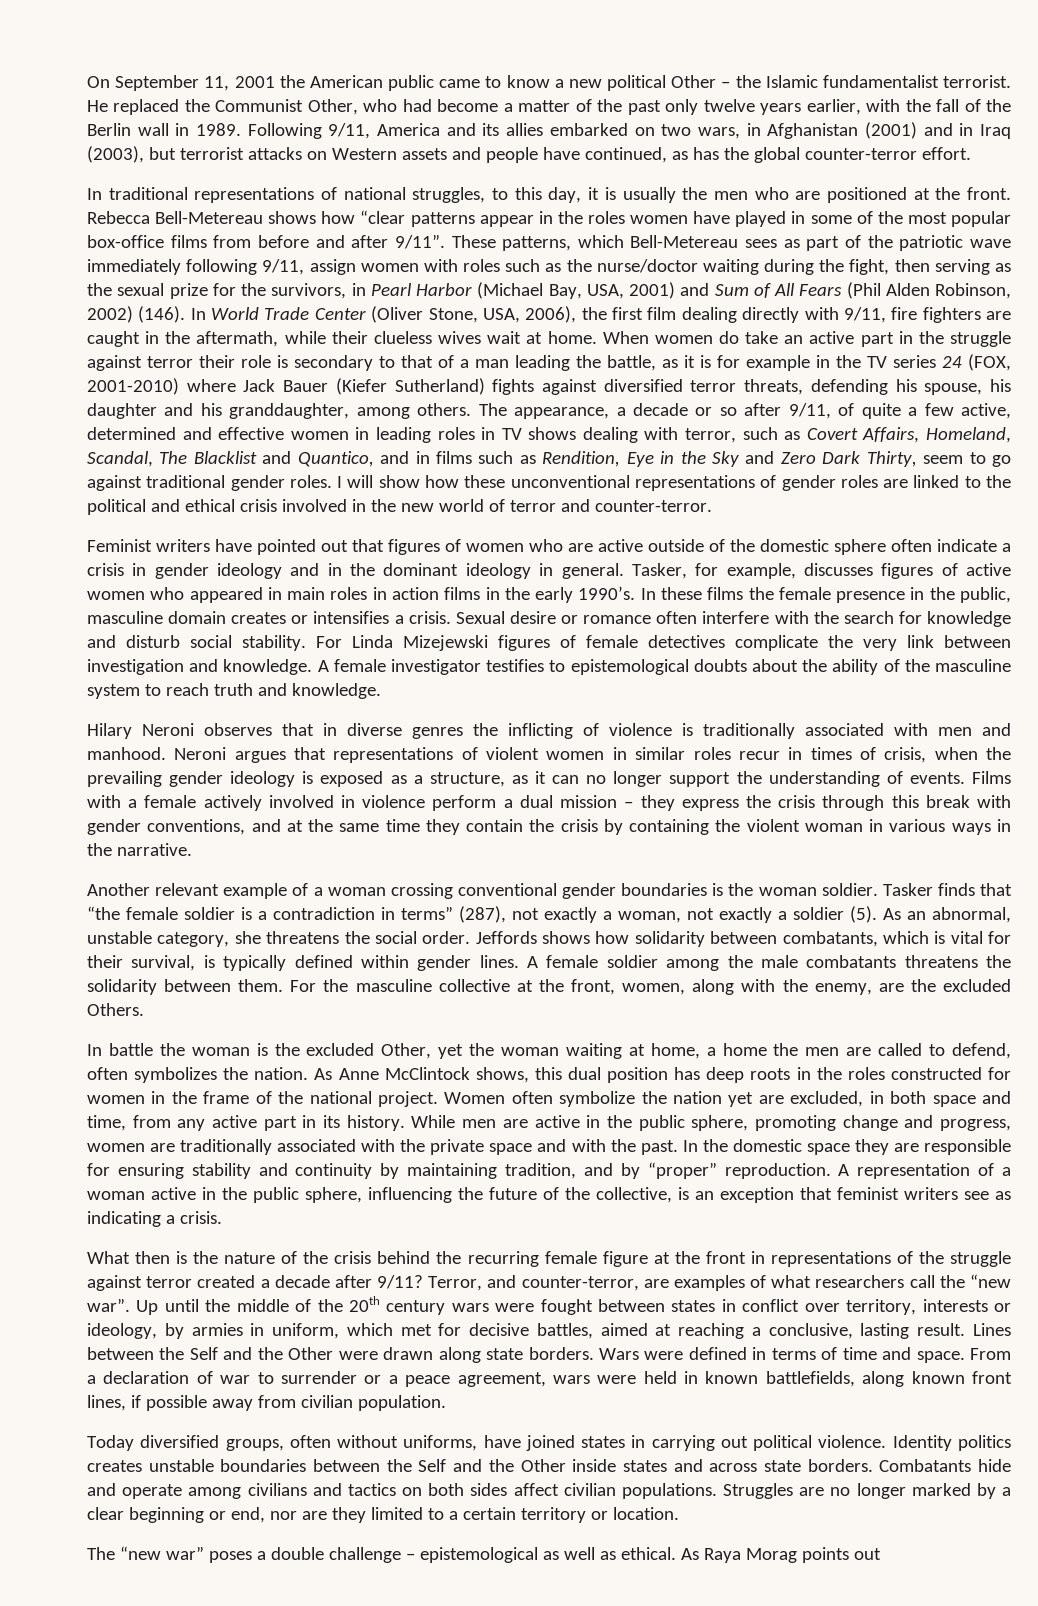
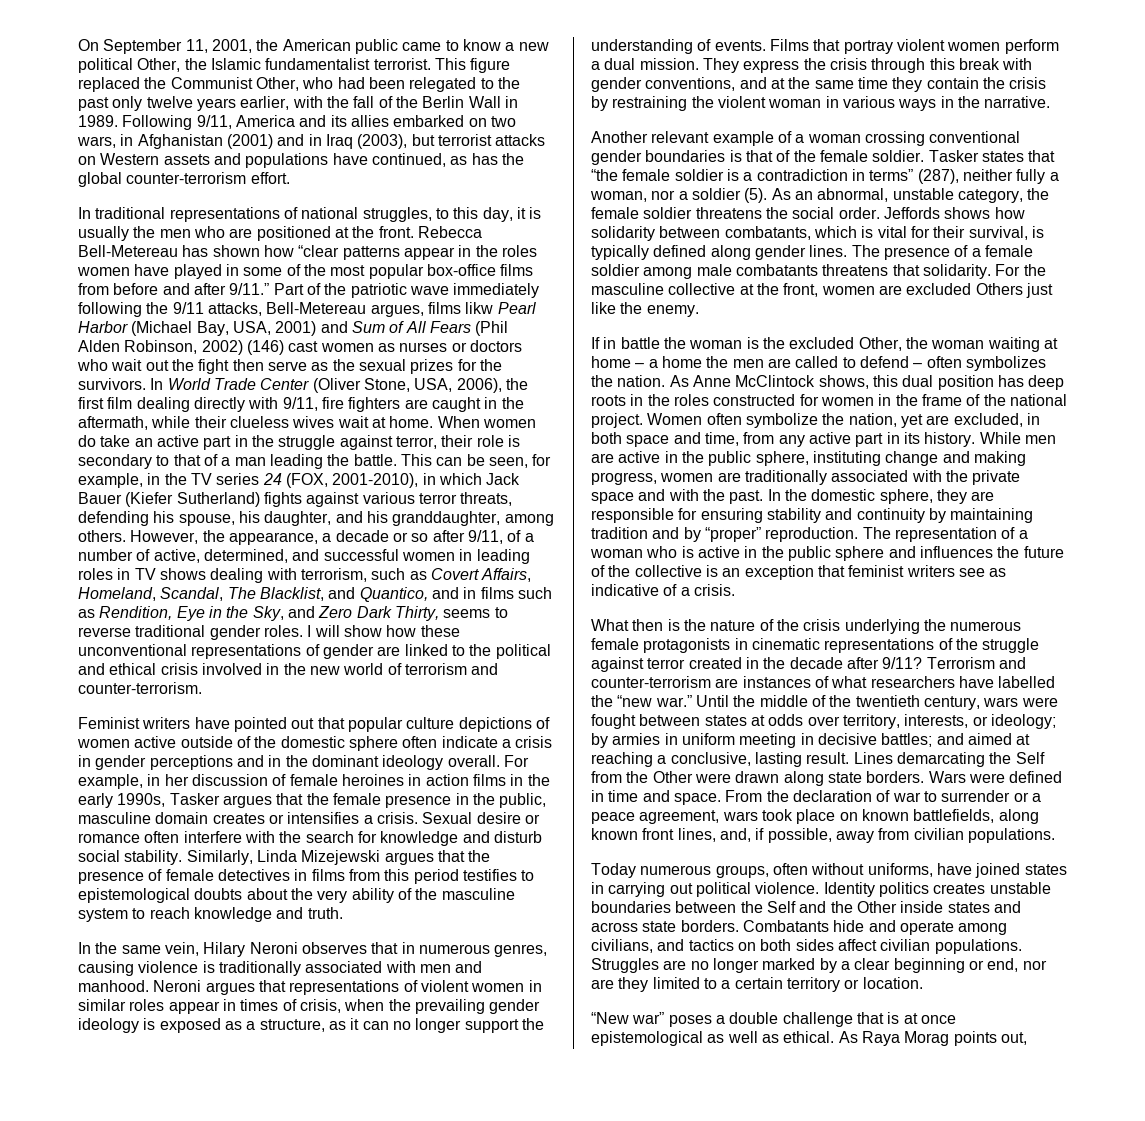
- On September 11, 2001 the American public came to know a new political Other – the Islamic fundamentalist terrorist.
+ On September 11, 2001, the American public came to know a new political Other, the Islamic fundamentalist terrorist.
- He replaced the Communist Other, who had become a matter of the past only twelve years earlier, with the fall of the Berlin wall in 1989.
+ This figure replaced the Communist Other, who had been relegated to the past only twelve years earlier, with the fall of the Berlin Wall in 1989.
- Following 9/11, America and its allies embarked on two wars, in Afghanistan (2001) and in Iraq (2003), but terrorist attacks on Western assets and people have continued, as has the global counter-terror effort.
+ Following 9/11, America and its allies embarked on two wars, in Afghanistan (2001) and in Iraq (2003), but terrorist attacks on Western assets and populations have continued, as has the global counter-terrorism effort.
- Rebecca Bell-Metereau shows how “clear patterns appear in the roles women have played in some of the most popular box-office films from before and after 9/11”. These patterns, which Bell-Metereau sees as part of the patriotic wave immediately following 9/11, assign women with roles such as the nurse/doctor waiting during the fight, then serving as the sexual prize for the survivors, in Pearl Harbor (Michael Bay, USA, 2001) and Sum of All Fears (Phil Alden Robinson, 2002) (146).
+ Rebecca Bell-Metereau has shown how “clear patterns appear in the roles women have played in some of the most popular box-office films from before and after 9/11.” Part of the patriotic wave immediately following the 9/11 attacks, Bell-Metereau argues, films likw Pearl Harbor (Michael Bay, USA, 2001) and Sum of All Fears (Phil Alden Robinson, 2002) (146) cast women as nurses or doctors who wait out the fight then serve as the sexual prizes for the survivors.
- When women do take an active part in the struggle against terror their role is secondary to that of a man leading the battle, as it is for example in the TV series 24 (FOX, 2001-2010) where Jack Bauer (Kiefer Sutherland) fights against diversified terror threats, defending his spouse, his daughter and his granddaughter, among others.
+ When women do take an active part in the struggle against terror, their role is secondary to that of a man leading the battle. This can be seen, for example, in the TV series 24 (FOX, 2001-2010), in which Jack Bauer (Kiefer Sutherland) fights against various terror threats, defending his spouse, his daughter, and his granddaughter, among others.
- The appearance, a decade or so after 9/11, of quite a few active, determined and effective women in leading roles in TV shows dealing with terror, such as Covert Affairs, Homeland, Scandal, The Blacklist and Quantico, and in films such as Rendition, Eye in the Sky and Zero Dark Thirty, seem to go against traditional gender roles.
+ However, the appearance, a decade or so after 9/11, of a number of active, determined, and successful women in leading roles in TV shows dealing with terrorism, such as Covert Affairs, Homeland, Scandal, The Blacklist, and Quantico, and in films such as Rendition, Eye in the Sky, and Zero Dark Thirty, seems to reverse traditional gender roles.
- I will show how these unconventional representations of gender roles are linked to the political and ethical crisis involved in the new world of terror and counter-terror.
+ I will show how these unconventional representations of gender are linked to the political and ethical crisis involved in the new world of terrorism and counter-terrorism.
- Feminist writers have pointed out that figures of women who are active outside of the domestic sphere often indicate a crisis in gender ideology and in the dominant ideology in general. Tasker, for example, discusses figures of active women who appeared in main roles in action films in the early 1990’s. In these films the female presence in the public, masculine domain creates or intensifies a crisis.
+ Feminist writers have pointed out that popular culture depictions of women active outside of the domestic sphere often indicate a crisis in gender perceptions and in the dominant ideology overall. For example, in her discussion of female heroines in action films in the early 1990s, Tasker argues that the female presence in the public, masculine domain creates or intensifies a crisis.
- For Linda Mizejewski figures of female detectives complicate the very link between investigation and knowledge. A female investigator testifies to epistemological doubts about the ability of the masculine system to reach truth and knowledge.
- Hilary Neroni observes that in diverse genres the inflicting of violence is traditionally associated with men and manhood.
+ Similarly, Linda Mizejewski argues that the presence of female detectives in films from this period testifies to epistemological doubts about the very ability of the masculine system to reach knowledge and truth.
+ In the same vein, Hilary Neroni observes that in numerous genres, causing violence is traditionally associated with men and manhood.
- Neroni argues that representations of violent women in similar roles recur in times of crisis, when the prevailing gender ideology is exposed as a structure, as it can no longer support the understanding of events.
+ Neroni argues that representations of violent women in similar roles appear in times of crisis, when the prevailing gender ideology is exposed as a structure, as it can no longer support the understanding of events.
- Films with a female actively involved in violence perform a dual mission – they express the crisis through this break with gender conventions, and at the same time they contain the crisis by containing the violent woman in various ways in the narrative.
+ Films that portray violent women perform a dual mission. They express the crisis through this break with gender conventions, and at the same time they contain the crisis by restraining the violent woman in various ways in the narrative.
- Another relevant example of a woman crossing conventional gender boundaries is the woman soldier.
+ Another relevant example of a woman crossing conventional gender boundaries is that of the female soldier.
- Tasker finds that “the female soldier is a contradiction in terms” (287), not exactly a woman, not exactly a soldier (5).
+ Tasker states that “the female soldier is a contradiction in terms” (287), neither fully a woman, nor a soldier (5).
- As an abnormal, unstable category, she threatens the social order.
+ As an abnormal, unstable category, the female soldier threatens the social order.
- Jeffords shows how solidarity between combatants, which is vital for their survival, is typically defined within gender lines.
+ Jeffords shows how solidarity between combatants, which is vital for their survival, is typically defined along gender lines.
- A female soldier among the male combatants threatens the solidarity between them.
+ The presence of a female soldier among male combatants threatens that solidarity.
- For the masculine collective at the front, women, along with the enemy, are the excluded Others.
- In battle the woman is the excluded Other, yet the woman waiting at home, a home the men are called to defend, often symbolizes the nation.
+ For the masculine collective at the front, women are excluded Others just like the enemy.
+ If in battle the woman is the excluded Other, the woman waiting at home – a home the men are called to defend – often symbolizes the nation.
- Women often symbolize the nation yet are excluded, in both space and time, from any active part in its history.
+ Women often symbolize the nation, yet are excluded, in both space and time, from any active part in its history.
- While men are active in the public sphere, promoting change and progress, women are traditionally associated with the private space and with the past.
+ While men are active in the public sphere, instituting change and making progress, women are traditionally associated with the private space and with the past.
- In the domestic space they are responsible for ensuring stability and continuity by maintaining tradition, and by “proper” reproduction.
+ In the domestic sphere, they are responsible for ensuring stability and continuity by maintaining tradition and by “proper” reproduction.
- A representation of a woman active in the public sphere, influencing the future of the collective, is an exception that feminist writers see as indicating a crisis.
+ The representation of a woman who is active in the public sphere and influences the future of the collective is an exception that feminist writers see as indicative of a crisis.
- What then is the nature of the crisis behind the recurring female figure at the front in representations of the struggle against terror created a decade after 9/11?
+ What then is the nature of the crisis underlying the numerous female protagonists in cinematic representations of the struggle against terror created in the decade after 9/11?
- Terror, and counter-terror, are examples of what researchers call the “new war”. Up until the middle of the 20th century wars were fought between states in conflict over territory, interests or ideology, by armies in uniform, which met for decisive battles, aimed at reaching a conclusive, lasting result.
+ Terrorism and counter-terrorism are instances of what researchers have labelled the “new war.” Until the middle of the twentieth century, wars were fought between states at odds over territory, interests, or ideology; by armies in uniform meeting in decisive battles; and aimed at reaching a conclusive, lasting result.
- Lines between the Self and the Other were drawn along state borders.
+ Lines demarcating the Self from the Other were drawn along state borders.
- Wars were defined in terms of time and space.
+ Wars were defined in time and space.
- From a declaration of war to surrender or a peace agreement, wars were held in known battlefields, along known front lines, if possible away from civilian population.
+ From the declaration of war to surrender or a peace agreement, wars took place on known battlefields, along known front lines, and, if possible, away from civilian populations.
- Today diversified groups, often without uniforms, have joined states in carrying out political violence.
+ Today numerous groups, often without uniforms, have joined states in carrying out political violence.
- Combatants hide and operate among civilians and tactics on both sides affect civilian populations.
+ Combatants hide and operate among civilians, and tactics on both sides affect civilian populations.
- The “new war” poses a double challenge – epistemological as well as ethical.
+ “New war” poses a double challenge that is at once epistemological as well as ethical.
- As Raya Morag points out
+ As Raya Morag points out,

